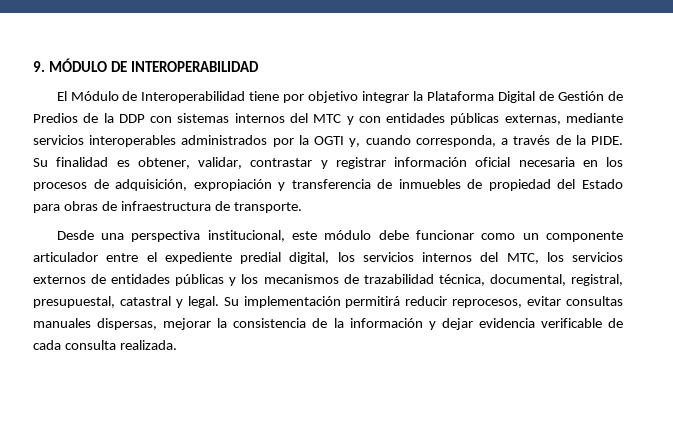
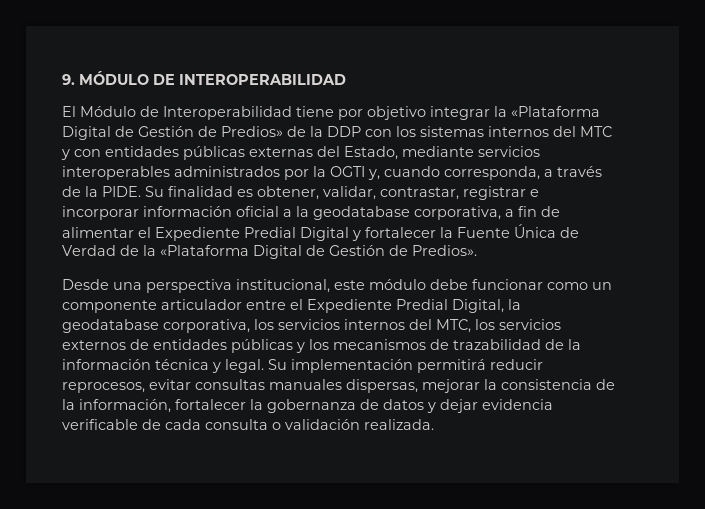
- El Módulo de Interoperabilidad tiene por objetivo integrar la Plataforma Digital de Gestión de Predios de la DDP con sistemas internos del MTC y con entidades públicas externas, mediante servicios interoperables administrados por la OGTI y, cuando corresponda, a través de la PIDE.
+ El Módulo de Interoperabilidad tiene por objetivo integrar la «Plataforma Digital de Gestión de Predios» de la DDP con los sistemas internos del MTC y con entidades públicas externas del Estado, mediante servicios interoperables administrados por la OGTI y, cuando corresponda, a través de la PIDE.
- Su finalidad es obtener, validar, contrastar y registrar información oficial necesaria en los procesos de adquisición, expropiación y transferencia de inmuebles de propiedad del Estado para obras de infraestructura de transporte.
+ Su finalidad es obtener, validar, contrastar, registrar e incorporar información oficial a la geodatabase corporativa, a fin de alimentar el Expediente Predial Digital y fortalecer la Fuente Única de Verdad de la «Plataforma Digital de Gestión de Predios».
- Desde una perspectiva institucional, este módulo debe funcionar como un componente articulador entre el expediente predial digital, los servicios internos del MTC, los servicios externos de entidades públicas y los mecanismos de trazabilidad técnica, documental, registral, presupuestal, catastral y legal.
+ Desde una perspectiva institucional, este módulo debe funcionar como un componente articulador entre el Expediente Predial Digital, la geodatabase corporativa, los servicios internos del MTC, los servicios externos de entidades públicas y los mecanismos de trazabilidad de la información técnica y legal.
- Su implementación permitirá reducir reprocesos, evitar consultas manuales dispersas, mejorar la consistencia de la información y dejar evidencia verificable de cada consulta realizada.
+ Su implementación permitirá reducir reprocesos, evitar consultas manuales dispersas, mejorar la consistencia de la información, fortalecer la gobernanza de datos y dejar evidencia verificable de cada consulta o validación realizada.

